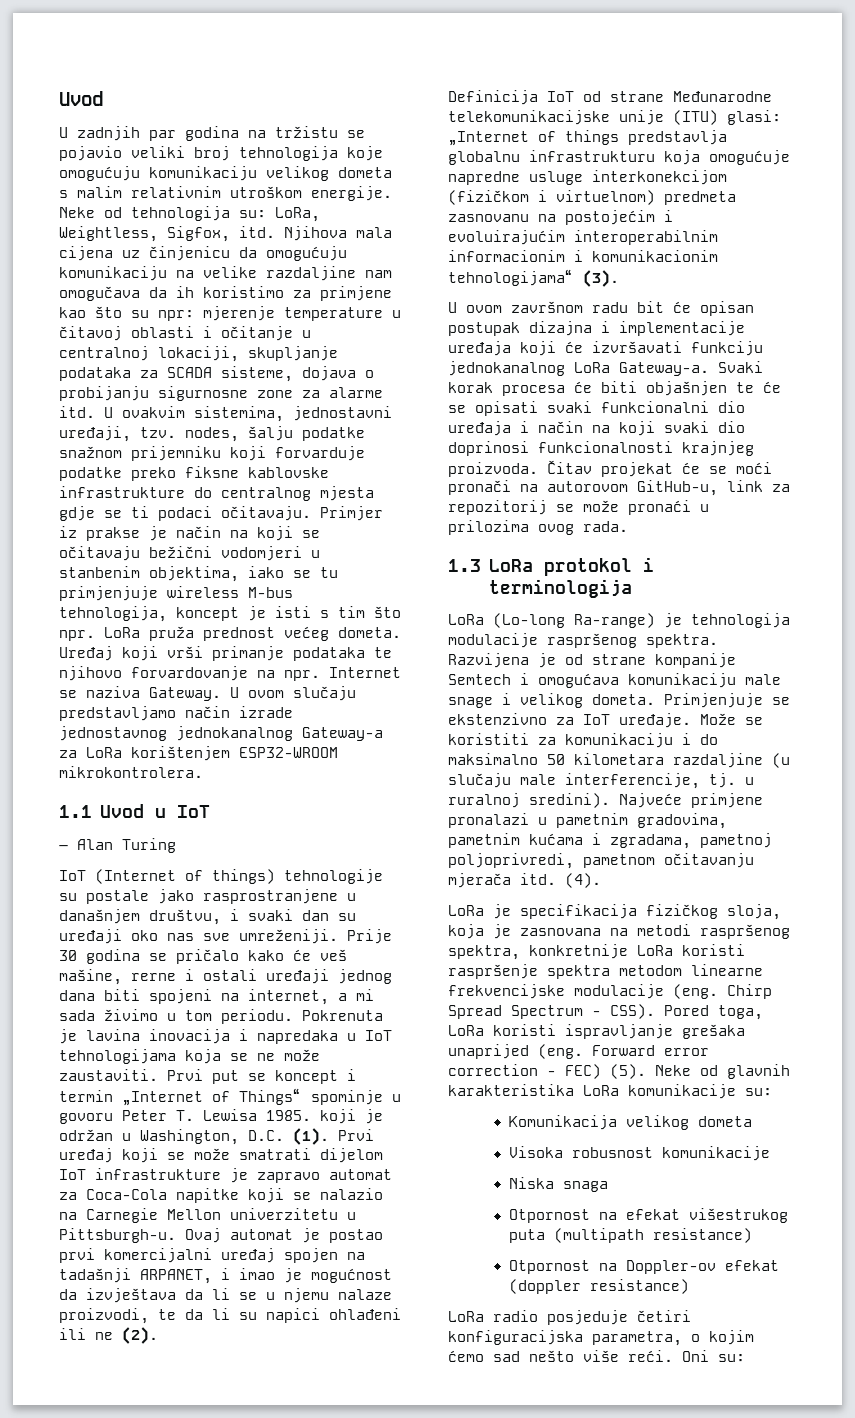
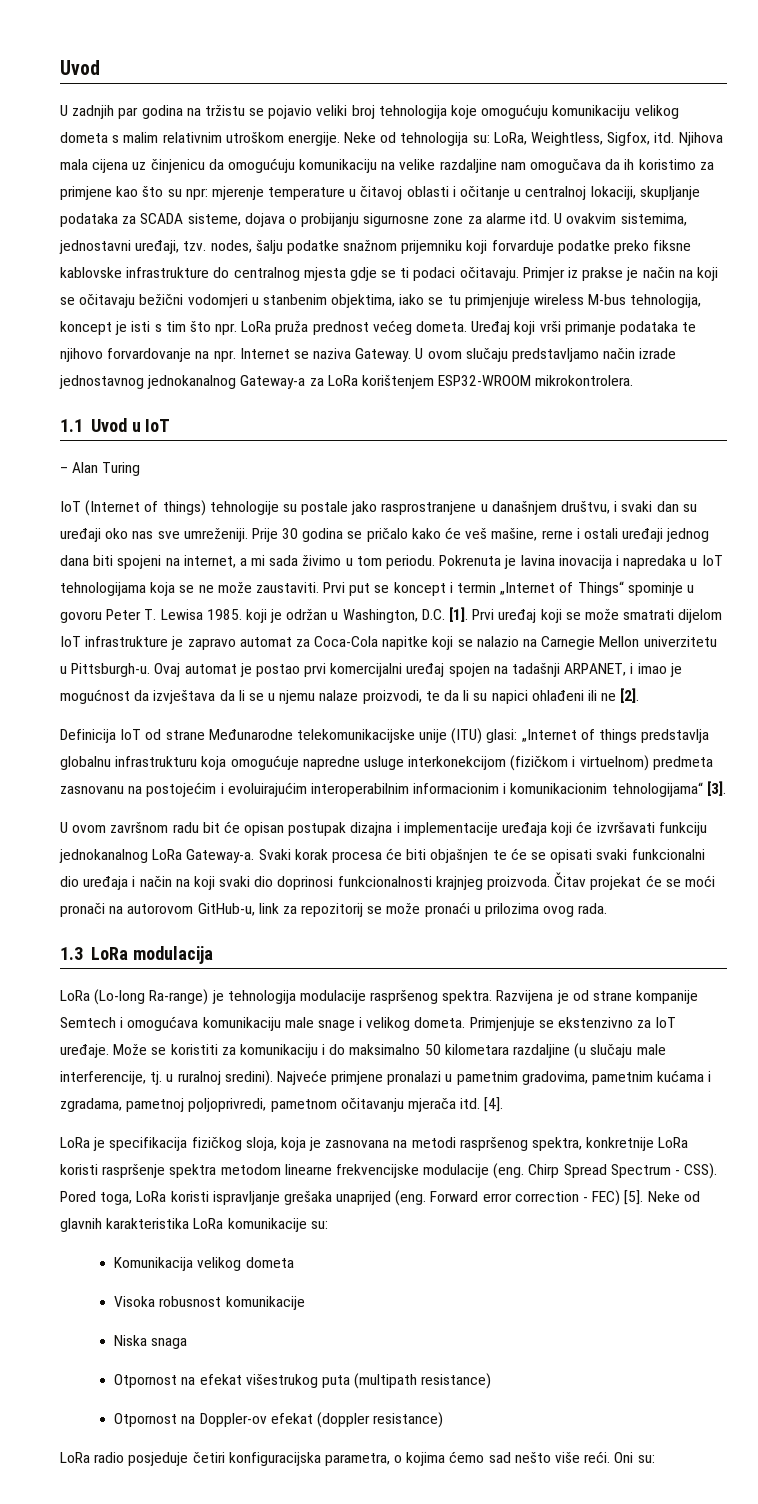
- Prvi put se koncept i termin „Internet of Things“ spominje u govoru Peter T. Lewisa 1985. koji je održan u Washington, D.C. (1).
+ Prvi put se koncept i termin „Internet of Things“ spominje u govoru Peter T. Lewisa 1985. koji je održan u Washington, D.C. [1].
- Ovaj automat je postao prvi komercijalni uređaj spojen na tadašnji ARPANET, i imao je mogućnost da izvještava da li se u njemu nalaze proizvodi, te da li su napici ohlađeni ili ne (2).
+ Ovaj automat je postao prvi komercijalni uređaj spojen na tadašnji ARPANET, i imao je mogućnost da izvještava da li se u njemu nalaze proizvodi, te da li su napici ohlađeni ili ne [2].
- Definicija IoT od strane Međunarodne telekomunikacijske unije (ITU) glasi: „Internet of things predstavlja globalnu infrastrukturu koja omogućuje napredne usluge interkonekcijom (fizičkom i virtuelnom) predmeta zasnovanu na postojećim i evoluirajućim interoperabilnim informacionim i komunikacionim tehnologijama“ (3).
+ Definicija IoT od strane Međunarodne telekomunikacijske unije (ITU) glasi: „Internet of things predstavlja globalnu infrastrukturu koja omogućuje napredne usluge interkonekcijom (fizičkom i virtuelnom) predmeta zasnovanu na postojećim i evoluirajućim interoperabilnim informacionim i komunikacionim tehnologijama“ [3].
- 1.3 LoRa protokol i terminologija
+ 1.3 LoRa modulacija
- (4).
+ [4].
- Forward error correction - FEC) (5).
+ Forward error correction - FEC) [5].
- LoRa radio posjeduje četiri konfiguracijska parametra, o kojim ćemo sad nešto više reći.
+ LoRa radio posjeduje četiri konfiguracijska parametra, o kojima ćemo sad nešto više reći.

